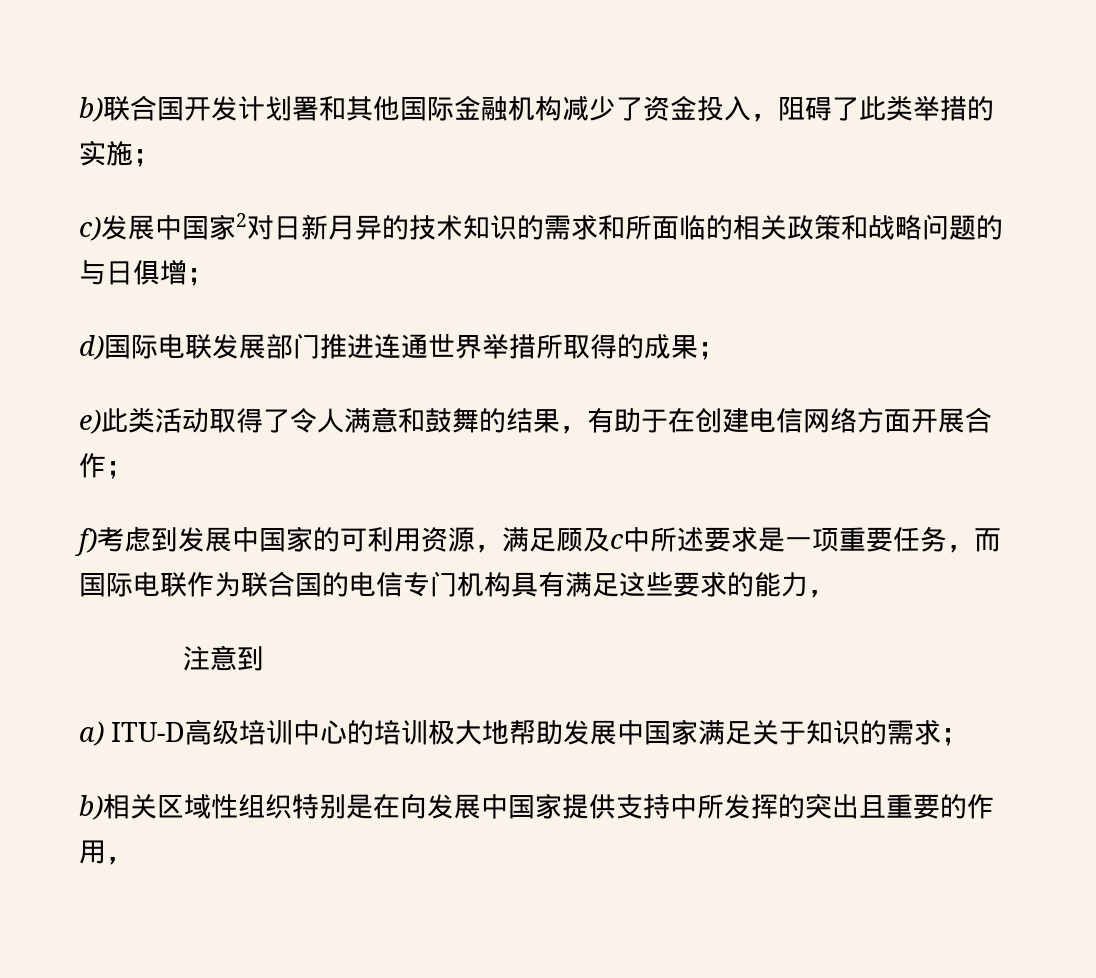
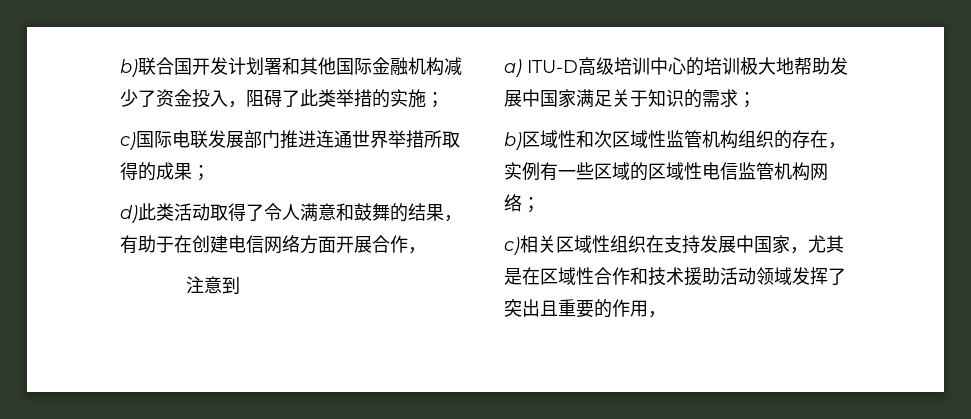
- c)发展中国家2对日新月异的技术知识的需求和所面临的相关政策和战略问题的与日俱增；
- d)国际电联发展部门推进连通世界举措所取得的成果；
+ c)国际电联发展部门推进连通世界举措所取得的成果；
- e)此类活动取得了令人满意和鼓舞的结果，有助于在创建电信网络方面开展合作；
- f)考虑到发展中国家的可利用资源，满足顾及c中所述要求是一项重要任务，而国际电联作为联合国的电信专门机构具有满足这些要求的能力，
+ d)此类活动取得了令人满意和鼓舞的结果，有助于在创建电信网络方面开展合作，
- b)相关区域性组织特别是在向发展中国家提供支持中所发挥的突出且重要的作用，
+ b)区域性和次区域性监管机构组织的存在，实例有一些区域的区域性电信监管机构网络；
+ c)相关区域性组织在支持发展中国家，尤其是在区域性合作和技术援助活动领域发挥了突出且重要的作用，

